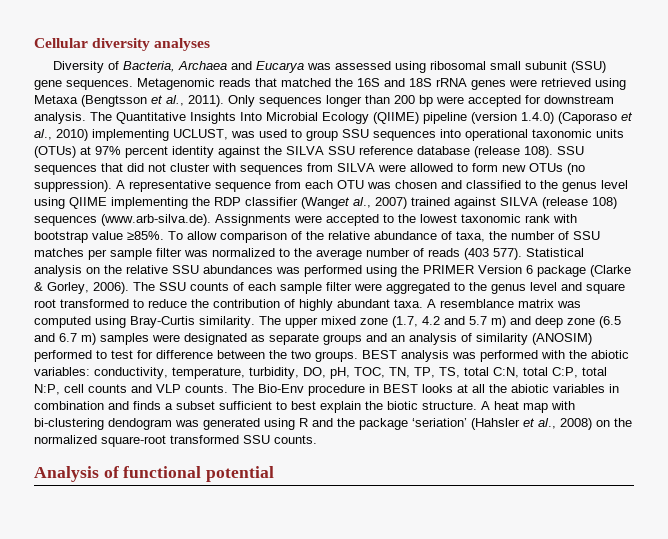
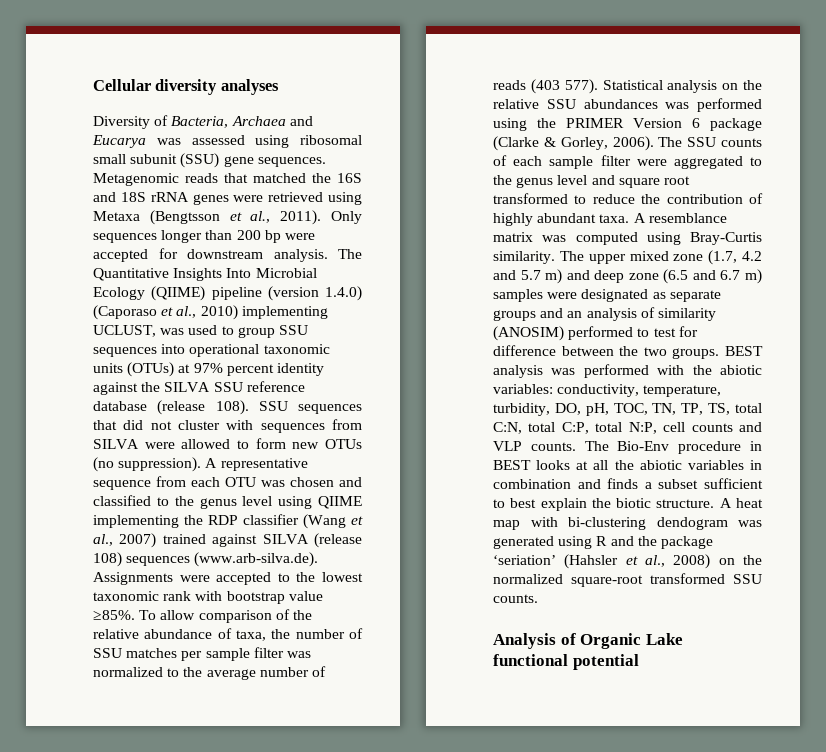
- A representative sequence from each OTU was chosen and classified to the genus level using QIIME implementing the RDP classifier (Wanget al., 2007) trained against SILVA (release 108) sequences (www.arb-silva.de). Assignments were accepted to the lowest taxonomic rank with bootstrap value ≥85%.
+ A representative sequence from each OTU was chosen and classified to the genus level using QIIME implementing the RDP classifier (Wang et al., 2007) trained against SILVA (release 108) sequences (www.arb-silva.de). Assignments were accepted to the lowest taxonomic rank with bootstrap value ≥85%.
- Analysis of functional potential
+ Analysis of Organic Lake functional potential

